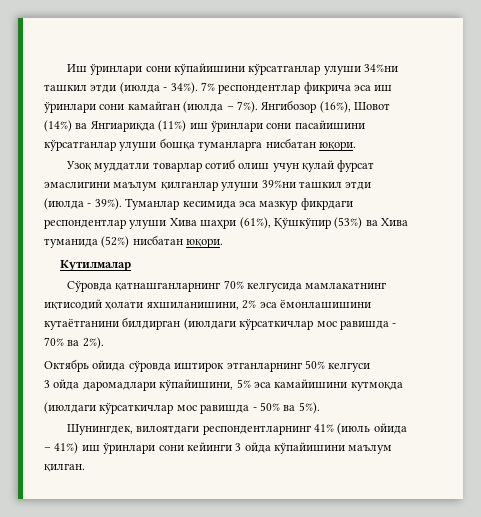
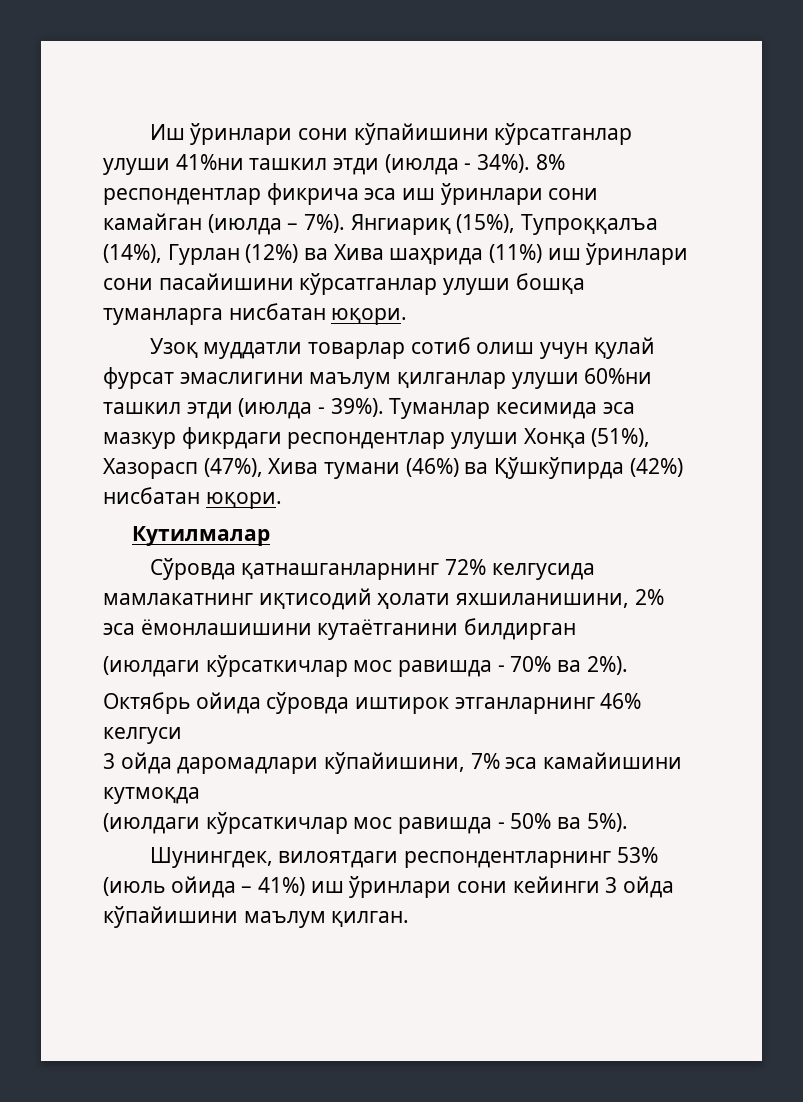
- Иш ўринлари сони кўпайишини кўрсатганлар улуши 34%ни ташкил этди (июлда - 34%).
+ Иш ўринлари сони кўпайишини кўрсатганлар улуши 41%ни ташкил этди (июлда - 34%).
- 7% респондентлар фикрича эса иш ўринлари сони камайган (июлда – 7%).
+ 8% респондентлар фикрича эса иш ўринлари сони камайган (июлда – 7%).
- Янгибозор (16%), Шовот (14%) ва Янгиариқда (11%) иш ўринлари сони пасайишини кўрсатганлар улуши бошқа туманларга нисбатан юқори.
+ Янгиариқ (15%), Тупроққалъа (14%), Гурлан (12%) ва Хива шаҳрида (11%) иш ўринлари сони пасайишини кўрсатганлар улуши бошқа туманларга нисбатан юқори.
- Узоқ муддатли товарлар сотиб олиш учун қулай фурсат эмаслигини маълум қилганлар улуши 39%ни ташкил этди (июлда - 39%).
+ Узоқ муддатли товарлар сотиб олиш учун қулай фурсат эмаслигини маълум қилганлар улуши 60%ни ташкил этди (июлда - 39%).
- Туманлар кесимида эса мазкур фикрдаги респондентлар улуши Хива шаҳри (61%), Қўшкўпир (53%) ва Хива туманида (52%) нисбатан юқори.
+ Туманлар кесимида эса мазкур фикрдаги респондентлар улуши Хонқа (51%), Хазорасп (47%), Хива тумани (46%) ва Қўшкўпирда (42%) нисбатан юқори.
- Сўровда қатнашганларнинг 70% келгусида мамлакатнинг иқтисодий ҳолати яхшиланишини, 2% эса ёмонлашишини кутаётганини билдирган (июлдаги кўрсаткичлар мос равишда - 70% ва 2%).
+ Сўровда қатнашганларнинг 72% келгусида мамлакатнинг иқтисодий ҳолати яхшиланишини, 2% эса ёмонлашишини кутаётганини билдирган
+ (июлдаги кўрсаткичлар мос равишда - 70% ва 2%).
- Октябрь ойида сўровда иштирок этганларнинг 50% келгуси
+ Октябрь ойида сўровда иштирок этганларнинг 46% келгуси
- 3 ойда даромадлари кўпайишини, 5% эса камайишини кутмоқда
+ 3 ойда даромадлари кўпайишини, 7% эса камайишини кутмоқда
- Шунингдек, вилоятдаги респондентларнинг 41% (июль ойида – 41%) иш ўринлари сони кейинги 3 ойда кўпайишини маълум қилган.
+ Шунингдек, вилоятдаги респондентларнинг 53% (июль ойида – 41%) иш ўринлари сони кейинги 3 ойда кўпайишини маълум қилган.

